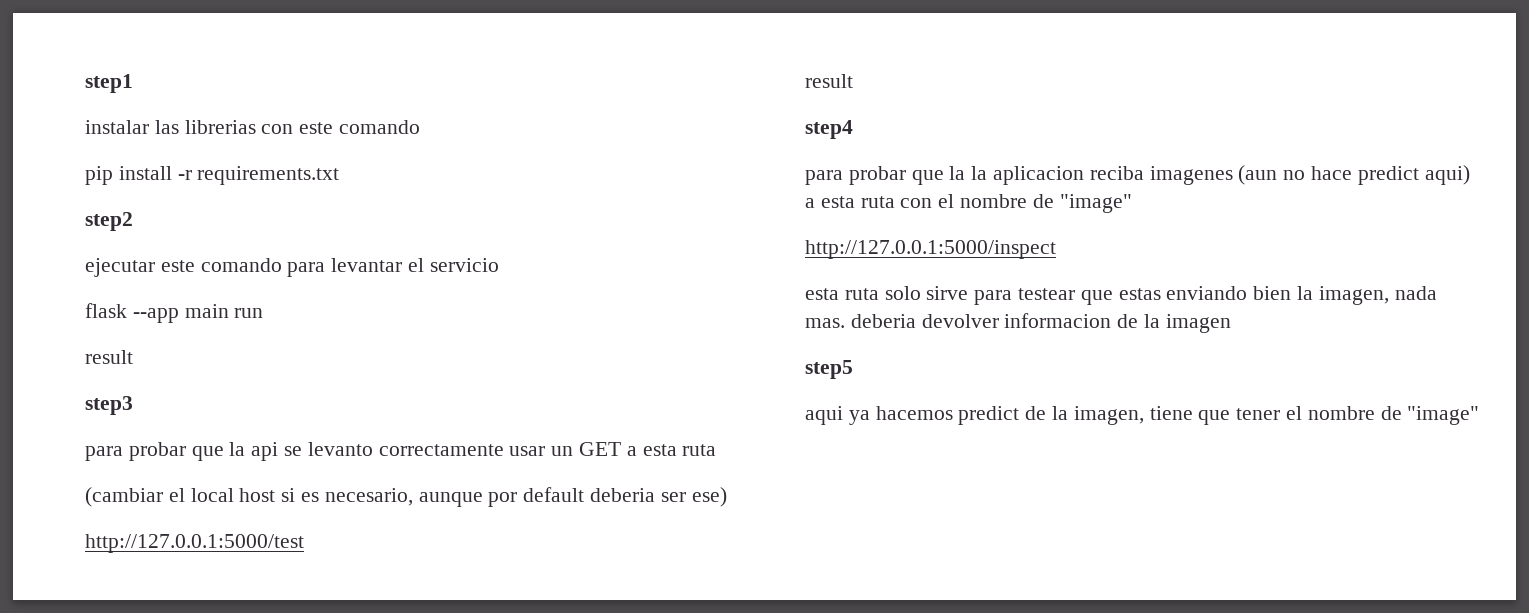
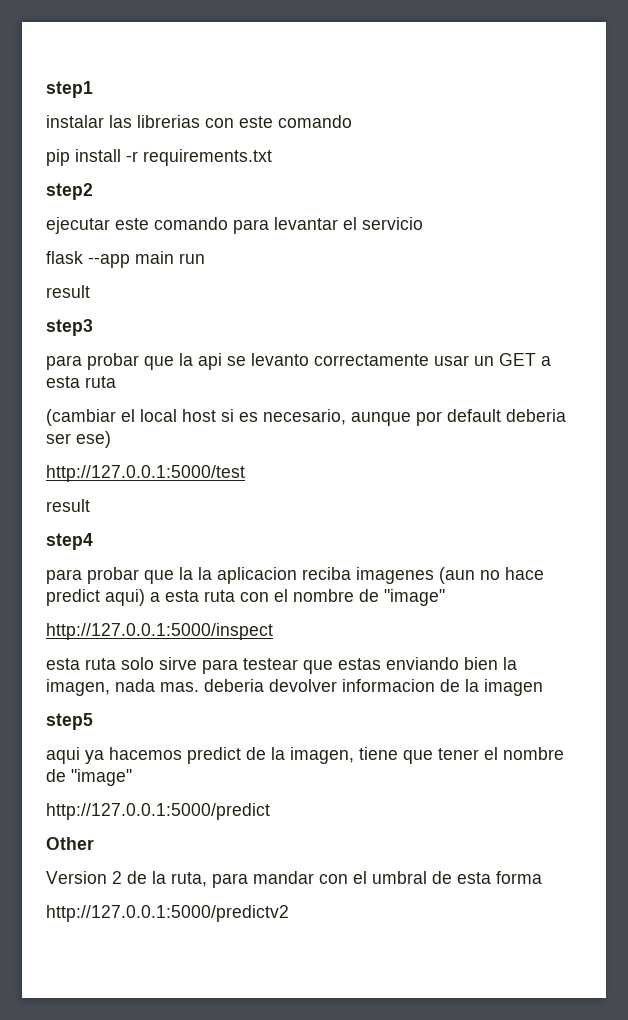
+ http://127.0.0.1:5000/predict
+ Other
+ Version 2 de la ruta, para mandar con el umbral de esta forma
+ http://127.0.0.1:5000/predictv2

